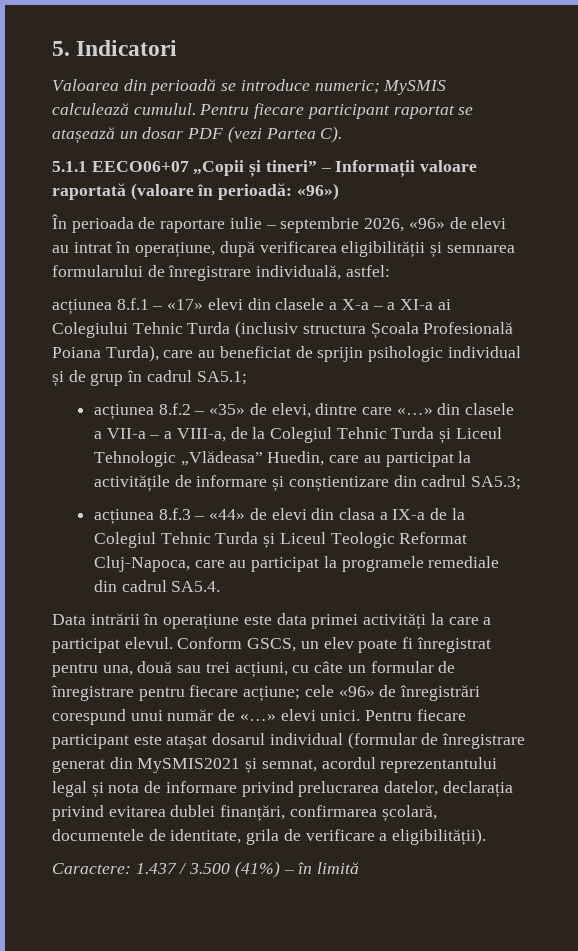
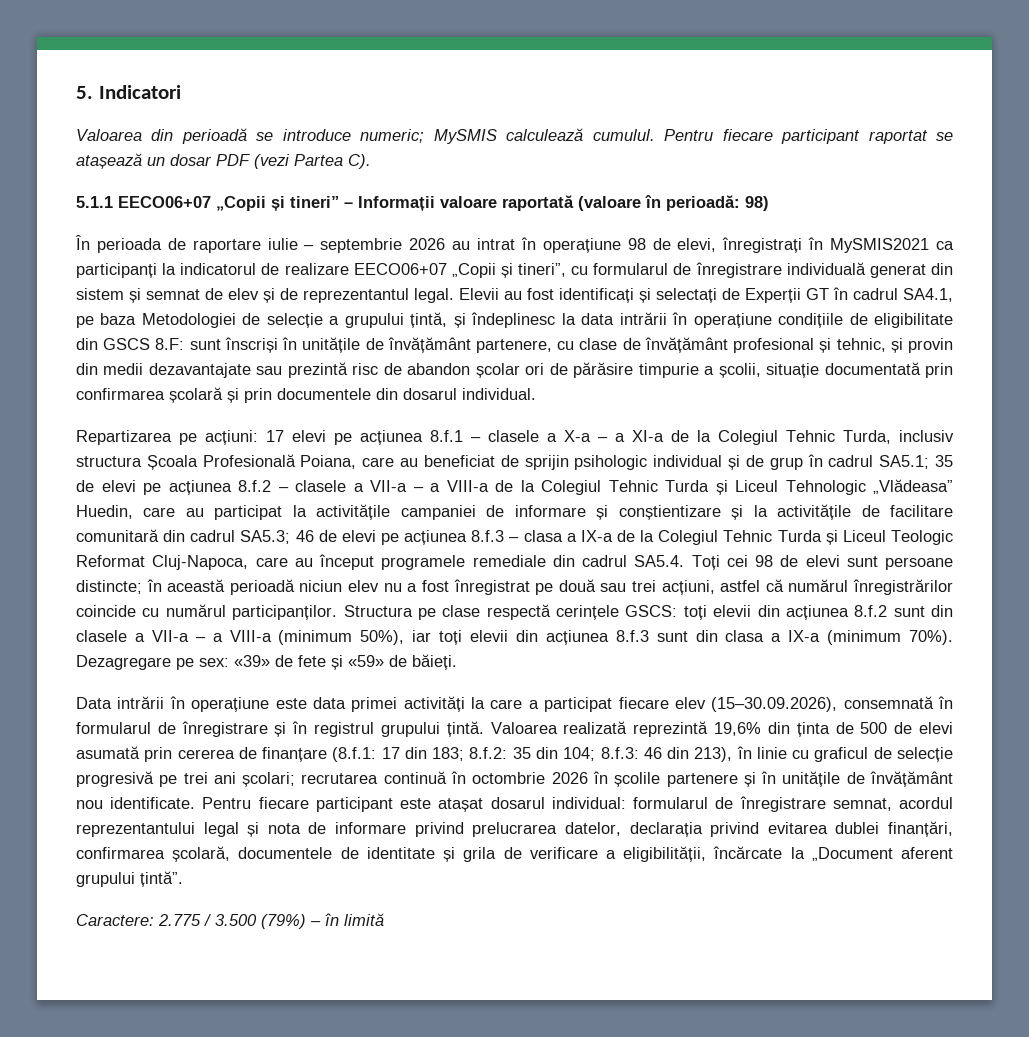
- 5.1.1 EECO06+07 „Copii și tineri” – Informații valoare raportată (valoare în perioadă: «96»)
+ 5.1.1 EECO06+07 „Copii și tineri” – Informații valoare raportată (valoare în perioadă: 98)
- În perioada de raportare iulie – septembrie 2026, «96» de elevi au intrat în operațiune, după verificarea eligibilității și semnarea formularului de înregistrare individuală, astfel:
- acțiunea 8.f.1 – «17» elevi din clasele a X-a – a XI-a ai Colegiului Tehnic Turda (inclusiv structura Școala Profesională Poiana Turda), care au beneficiat de sprijin psihologic individual și de grup în cadrul SA5.1;
- acțiunea 8.f.2 – «35» de elevi, dintre care «…» din clasele a VII-a – a VIII-a, de la Colegiul Tehnic Turda și Liceul Tehnologic „Vlădeasa” Huedin, care au participat la activitățile de informare și conștientizare din cadrul SA5.3;
- acțiunea 8.f.3 – «44» de elevi din clasa a IX-a de la Colegiul Tehnic Turda și Liceul Teologic Reformat Cluj-Napoca, care au participat la programele remediale din cadrul SA5.4.
+ În perioada de raportare iulie – septembrie 2026 au intrat în operațiune 98 de elevi, înregistrați în MySMIS2021 ca participanți la indicatorul de realizare EECO06+07 „Copii și tineri”, cu formularul de înregistrare individuală generat din sistem și semnat de elev și de reprezentantul legal. Elevii au fost identificați și selectați de Experții GT în cadrul SA4.1, pe baza Metodologiei de selecție a grupului țintă, și îndeplinesc la data intrării în operațiune condițiile de eligibilitate din GSCS 8.F: sunt înscriși în unitățile de învățământ partenere, cu clase de învățământ profesional și tehnic, și provin din medii dezavantajate sau prezintă risc de abandon școlar ori de părăsire timpurie a școlii, situație documentată prin confirmarea școlară și prin documentele din dosarul individual.
+ Repartizarea pe acțiuni: 17 elevi pe acțiunea 8.f.1 – clasele a X-a – a XI-a de la Colegiul Tehnic Turda, inclusiv structura Școala Profesională Poiana, care au beneficiat de sprijin psihologic individual și de grup în cadrul SA5.1; 35 de elevi pe acțiunea 8.f.2 – clasele a VII-a – a VIII-a de la Colegiul Tehnic Turda și Liceul Tehnologic „Vlădeasa” Huedin, care au participat la activitățile campaniei de informare și conștientizare și la activitățile de facilitare comunitară din cadrul SA5.3; 46 de elevi pe acțiunea 8.f.3 – clasa a IX-a de la Colegiul Tehnic Turda și Liceul Teologic Reformat Cluj-Napoca, care au început programele remediale din cadrul SA5.4. Toți cei 98 de elevi sunt persoane distincte; în această perioadă niciun elev nu a fost înregistrat pe două sau trei acțiuni, astfel că numărul înregistrărilor coincide cu numărul participanților. Structura pe clase respectă cerințele GSCS: toți elevii din acțiunea 8.f.2 sunt din clasele a VII-a – a VIII-a (minimum 50%), iar toți elevii din acțiunea 8.f.3 sunt din clasa a IX-a (minimum 70%). Dezagregare pe sex: «39» de fete și «59» de băieți.
- Data intrării în operațiune este data primei activități la care a participat elevul. Conform GSCS, un elev poate fi înregistrat pentru una, două sau trei acțiuni, cu câte un formular de înregistrare pentru fiecare acțiune; cele «96» de înregistrări corespund unui număr de «…» elevi unici.
+ Data intrării în operațiune este data primei activități la care a participat fiecare elev (15–30.09.2026), consemnată în formularul de înregistrare și în registrul grupului țintă. Valoarea realizată reprezintă 19,6% din ținta de 500 de elevi asumată prin cererea de finanțare (8.f.1: 17 din 183; 8.f.2: 35 din 104; 8.f.3: 46 din 213), în linie cu graficul de selecție progresivă pe trei ani școlari; recrutarea continuă în octombrie 2026 în școlile partenere și în unitățile de învățământ nou identificate.
- Pentru fiecare participant este atașat dosarul individual (formular de înregistrare generat din MySMIS2021 și semnat, acordul reprezentantului legal și nota de informare privind prelucrarea datelor, declarația privind evitarea dublei finanțări, confirmarea școlară, documentele de identitate, grila de verificare a eligibilității).
+ Pentru fiecare participant este atașat dosarul individual: formularul de înregistrare semnat, acordul reprezentantului legal și nota de informare privind prelucrarea datelor, declarația privind evitarea dublei finanțări, confirmarea școlară, documentele de identitate și grila de verificare a eligibilității, încărcate la „Document aferent grupului țintă”.
- Caractere: 1.437 / 3.500 (41%) – în limită
+ Caractere: 2.775 / 3.500 (79%) – în limită

